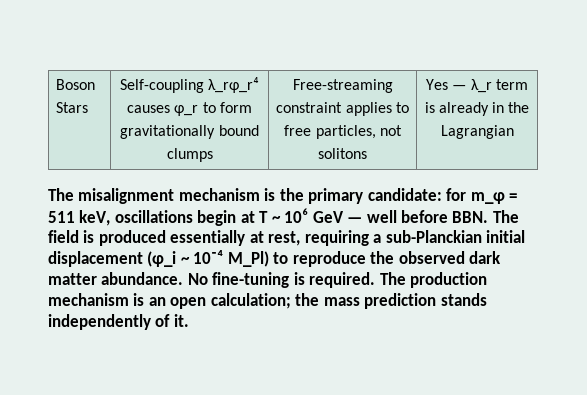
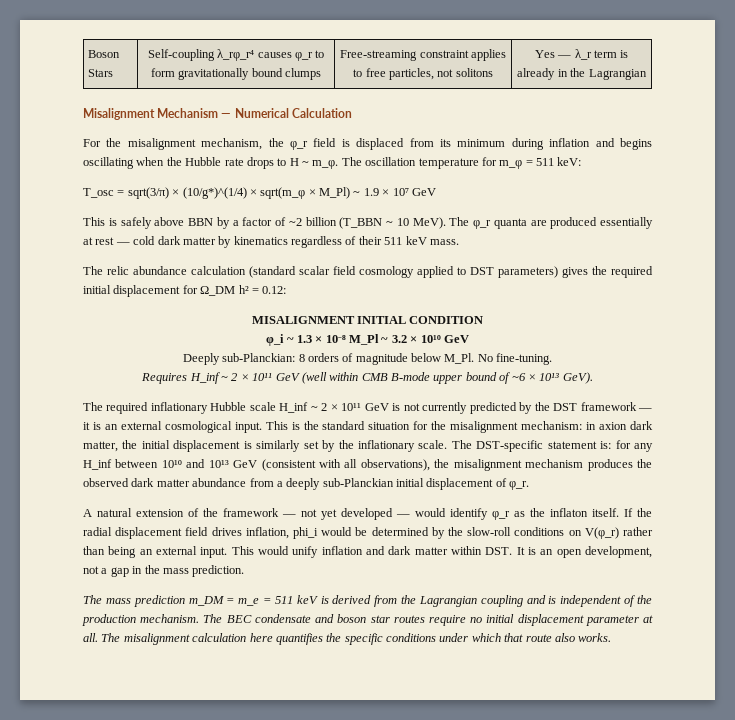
- The misalignment mechanism is the primary candidate: for m_φ = 511 keV, oscillations begin at T ~ 10⁶ GeV — well before BBN. The field is produced essentially at rest, requiring a sub-Planckian initial displacement (φ_i ~ 10⁻⁴ M_Pl) to reproduce the observed dark matter abundance. No fine-tuning is required. The production mechanism is an open calculation; the mass prediction stands independently of it.
+ Misalignment Mechanism — Numerical Calculation
+ For the misalignment mechanism, the φ_r field is displaced from its minimum during inflation and begins oscillating when the Hubble rate drops to H ~ m_φ. The oscillation temperature for m_φ = 511 keV:
+ T_osc = sqrt(3/π) × (10/g*)^(1/4) × sqrt(m_φ × M_Pl) ~ 1.9 × 10⁷ GeV
+ This is safely above BBN by a factor of ~2 billion (T_BBN ~ 10 MeV). The φ_r quanta are produced essentially at rest — cold dark matter by kinematics regardless of their 511 keV mass.
+ The relic abundance calculation (standard scalar field cosmology applied to DST parameters) gives the required initial displacement for Ω_DM h² = 0.12:
+ MISALIGNMENT INITIAL CONDITION
+ φ_i ~ 1.3 × 10⁻⁸ M_Pl ~ 3.2 × 10¹⁰ GeV
+ Deeply sub-Planckian: 8 orders of magnitude below M_Pl. No fine-tuning.
+ Requires H_inf ~ 2 × 10¹¹ GeV (well within CMB B-mode upper bound of ~6 × 10¹³ GeV).
+ The required inflationary Hubble scale H_inf ~ 2 × 10¹¹ GeV is not currently predicted by the DST framework — it is an external cosmological input. This is the standard situation for the misalignment mechanism: in axion dark matter, the initial displacement is similarly set by the inflationary scale. The DST-specific statement is: for any H_inf between 10¹⁰ and 10¹³ GeV (consistent with all observations), the misalignment mechanism produces the observed dark matter abundance from a deeply sub-Planckian initial displacement of φ_r.
+ A natural extension of the framework — not yet developed — would identify φ_r as the inflaton itself. If the radial displacement field drives inflation, phi_i would be determined by the slow-roll conditions on V(φ_r) rather than being an external input. This would unify inflation and dark matter within DST. It is an open development, not a gap in the mass prediction.
+ The mass prediction m_DM = m_e = 511 keV is derived from the Lagrangian coupling and is independent of the production mechanism. The BEC condensate and boson star routes require no initial displacement parameter at all. The misalignment calculation here quantifies the specific conditions under which that route also works.

